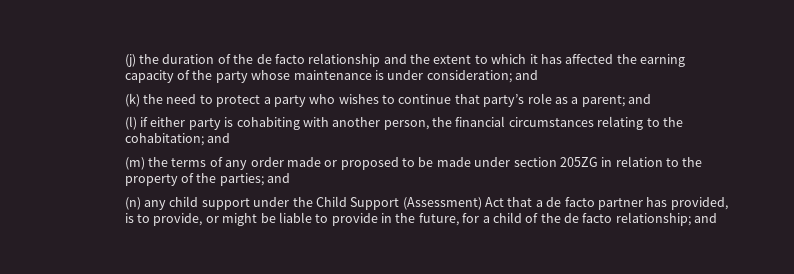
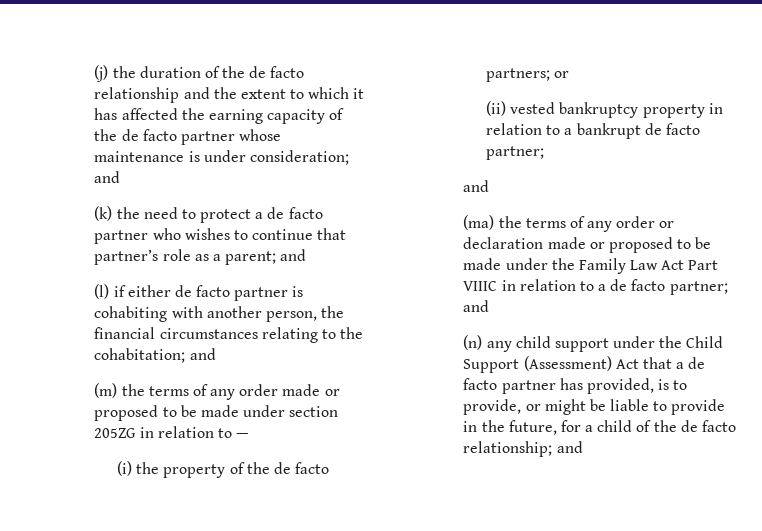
- (j) the duration of the de facto relationship and the extent to which it has affected the earning capacity of the party whose maintenance is under consideration; and
+ (j) the duration of the de facto relationship and the extent to which it has affected the earning capacity of the de facto partner whose maintenance is under consideration; and
- (k) the need to protect a party who wishes to continue that party’s role as a parent; and
+ (k) the need to protect a de facto partner who wishes to continue that partner’s role as a parent; and
- (l) if either party is cohabiting with another person, the financial circumstances relating to the cohabitation; and
+ (l) if either de facto partner is cohabiting with another person, the financial circumstances relating to the cohabitation; and
- (m) the terms of any order made or proposed to be made under section 205ZG in relation to the property of the parties; and
+ (m) the terms of any order made or proposed to be made under section 205ZG in relation to —
+ (i) the property of the de facto partners; or
+ (ii) vested bankruptcy property in relation to a bankrupt de facto partner;
+ and
+ (ma) the terms of any order or declaration made or proposed to be made under the Family Law Act Part VIIIC in relation to a de facto partner; and

